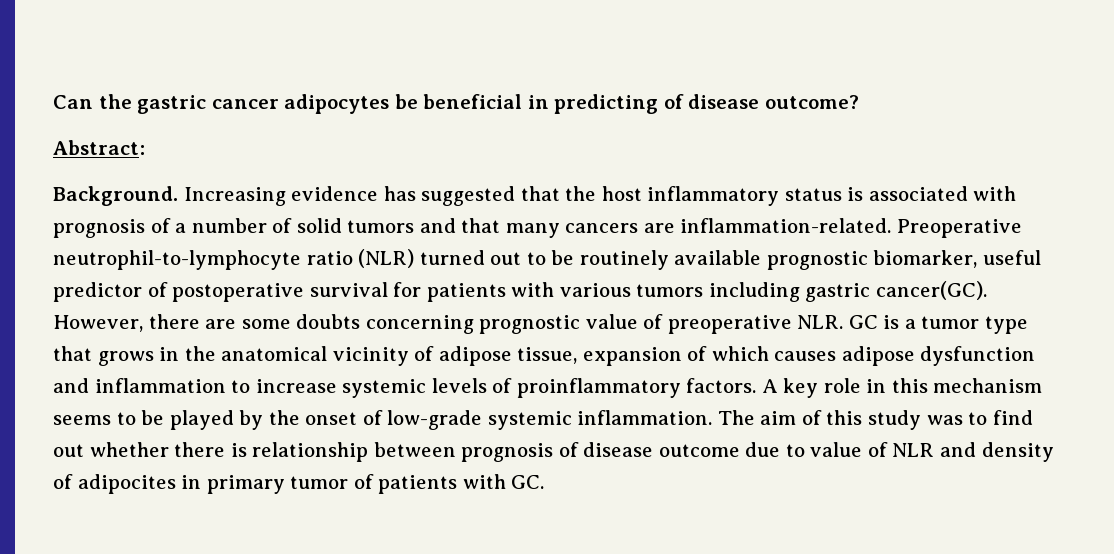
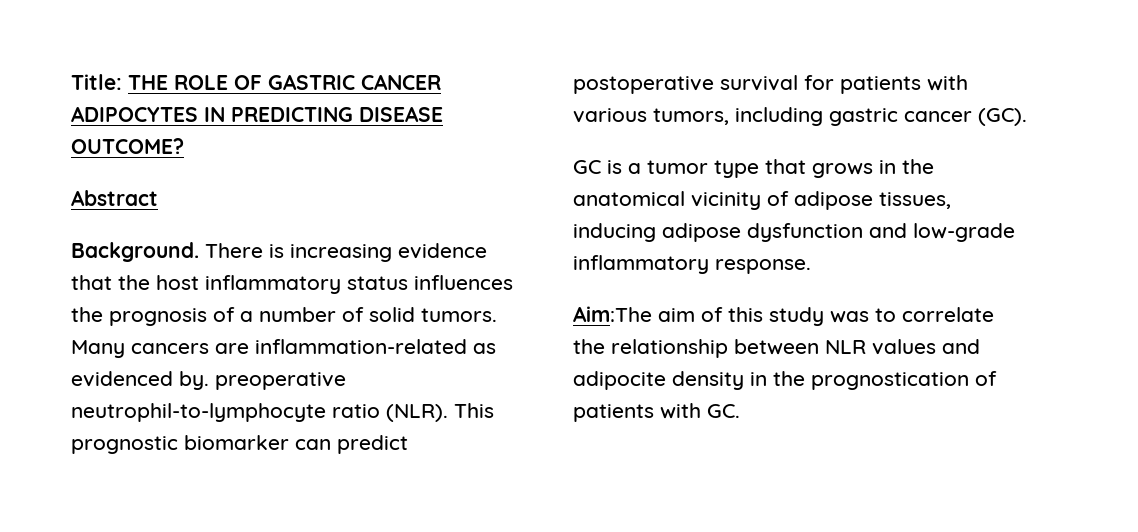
- Can the gastric cancer adipocytes be beneficial in predicting of disease outcome?
- Abstract:
- Background. Increasing evidence has suggested that the host inflammatory status is associated with prognosis of a number of solid tumors and that many cancers are inflammation-related. Preoperative neutrophil-to-lymphocyte ratio (NLR) turned out to be routinely available prognostic biomarker, useful predictor of postoperative survival for patients with various tumors including gastric cancer(GC). However, there are some doubts concerning prognostic value of preoperative NLR. GC is a tumor type that grows in the anatomical vicinity of adipose tissue, expansion of which causes adipose dysfunction and inflammation to increase systemic levels of proinflammatory factors. A key role in this mechanism seems to be played by the onset of low-grade systemic inflammation. The aim of this study was to find out whether there is relationship between prognosis of disease outcome due to value of NLR and density of adipocites in primary tumor of patients with GC.
+ Title: THE ROLE OF GASTRIC CANCER ADIPOCYTES IN PREDICTING DISEASE OUTCOME?
+ Abstract
+ Background. There is increasing evidence that the host inflammatory status influences the prognosis of a number of solid tumors. Many cancers are inflammation-related as evidenced by. preoperative neutrophil-to-lymphocyte ratio (NLR). This prognostic biomarker can predict postoperative survival for patients with various tumors, including gastric cancer (GC).
+ GC is a tumor type that grows in the anatomical vicinity of adipose tissues, inducing adipose dysfunction and low-grade inflammatory response.
+ Aim:The aim of this study was to correlate the relationship between NLR values and adipocite density in the prognostication of patients with GC.

